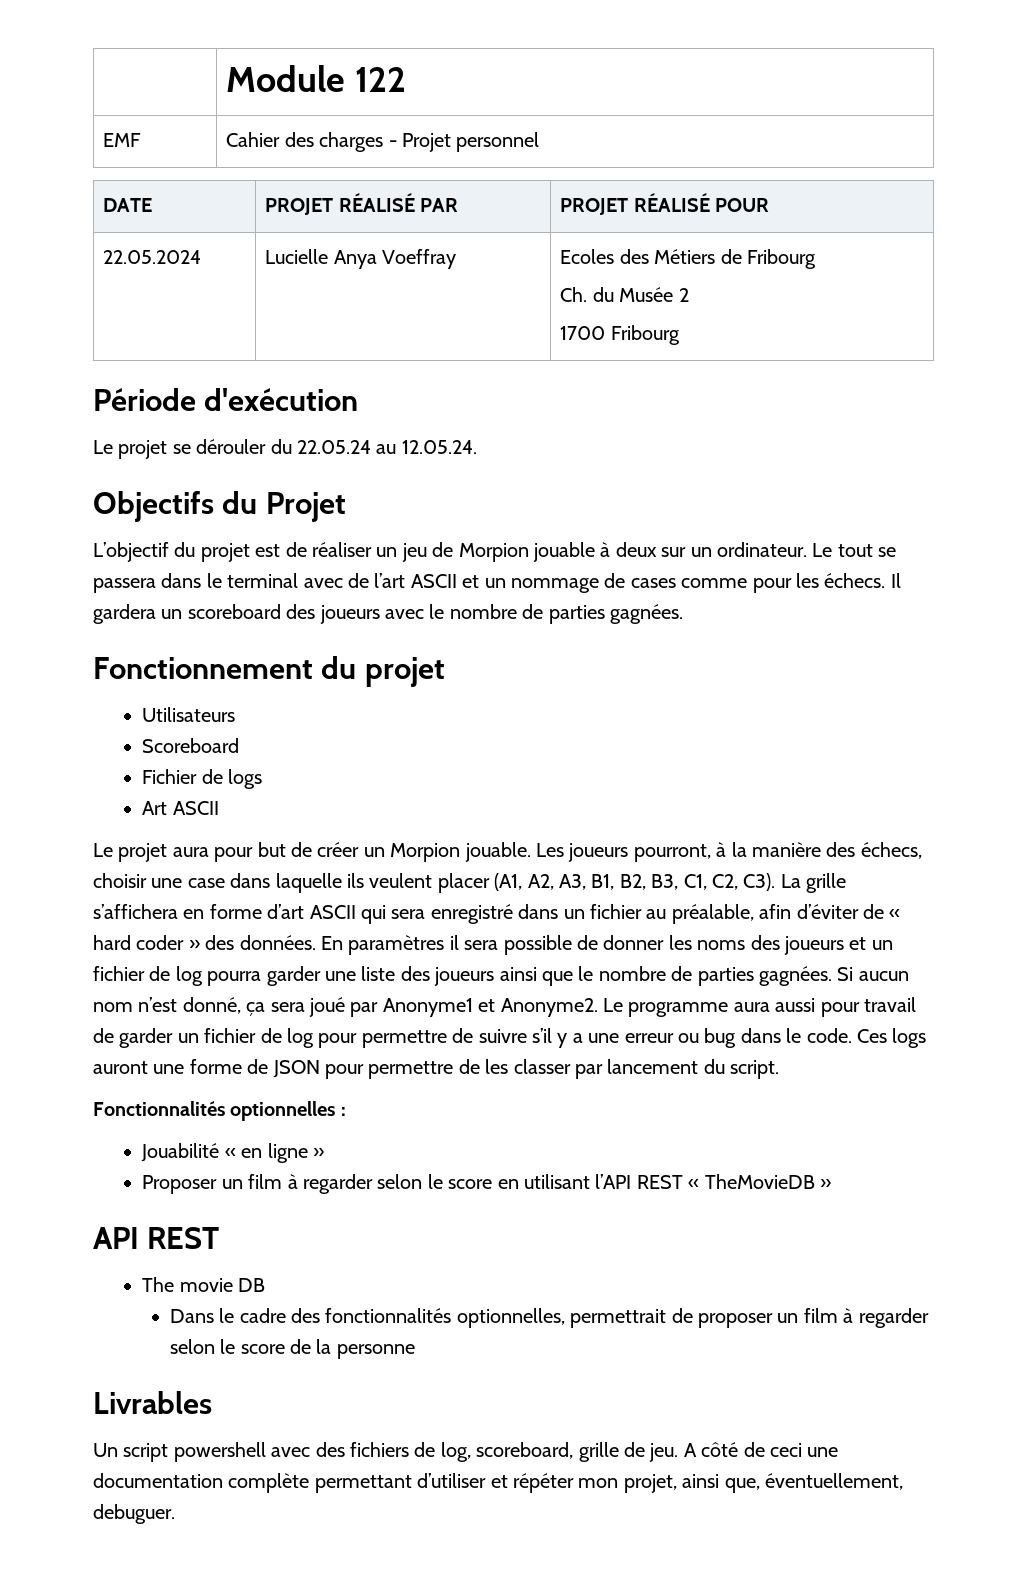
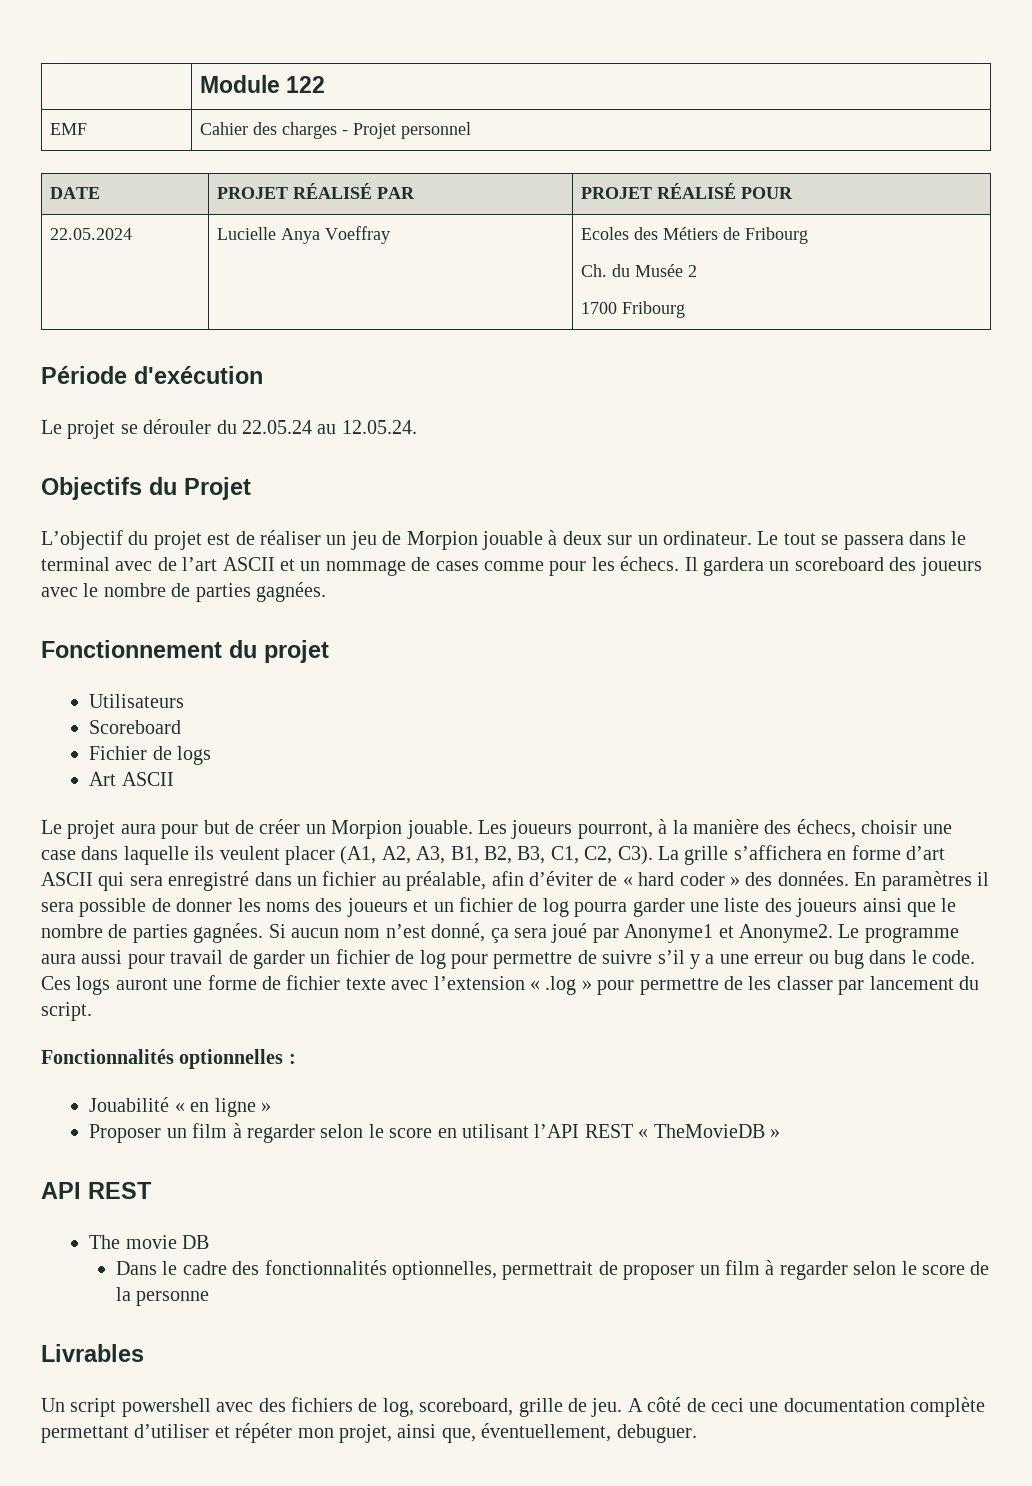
- Ces logs auront une forme de JSON pour permettre de les classer par lancement du script.
+ Ces logs auront une forme de fichier texte avec l’extension « .log » pour permettre de les classer par lancement du script.

